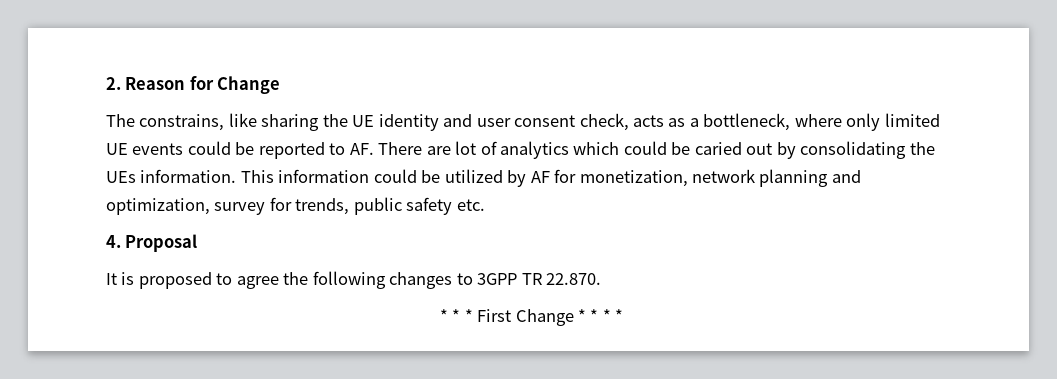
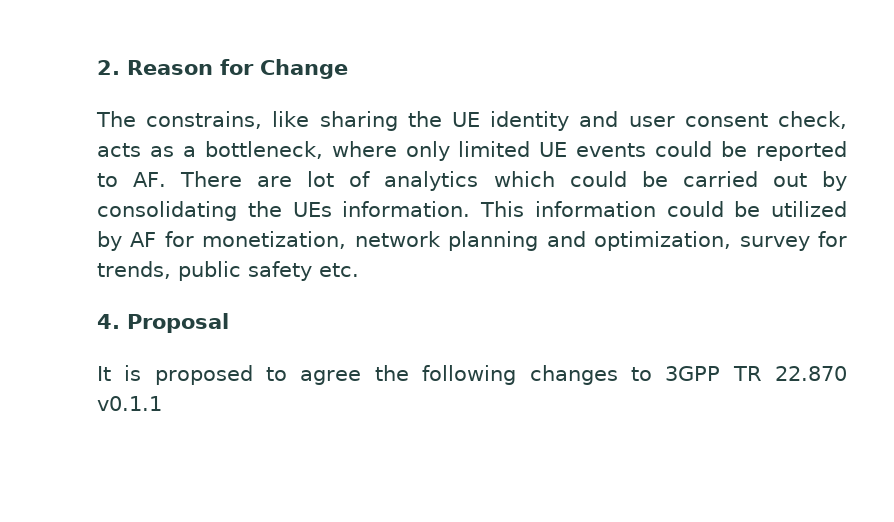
- The constrains, like sharing the UE identity and user consent check, acts as a bottleneck, where only limited UE events could be reported to AF. There are lot of analytics which could be caried out by consolidating the UEs information.
+ The constrains, like sharing the UE identity and user consent check, acts as a bottleneck, where only limited UE events could be reported to AF. There are lot of analytics which could be carried out by consolidating the UEs information.
- It is proposed to agree the following changes to 3GPP TR 22.870.
- * * * First Change * * * *
+ It is proposed to agree the following changes to 3GPP TR 22.870 v0.1.1

